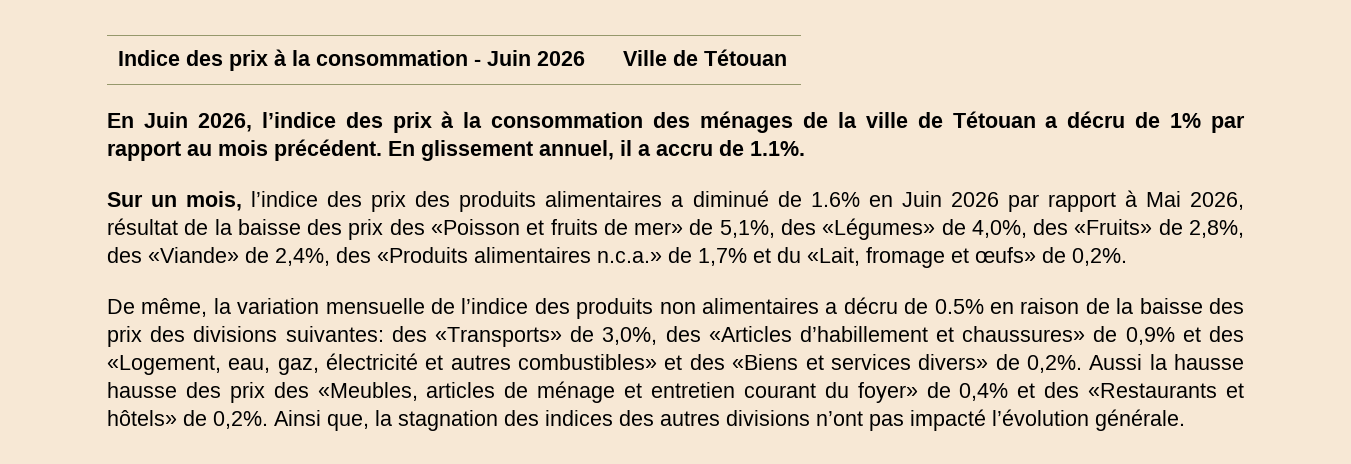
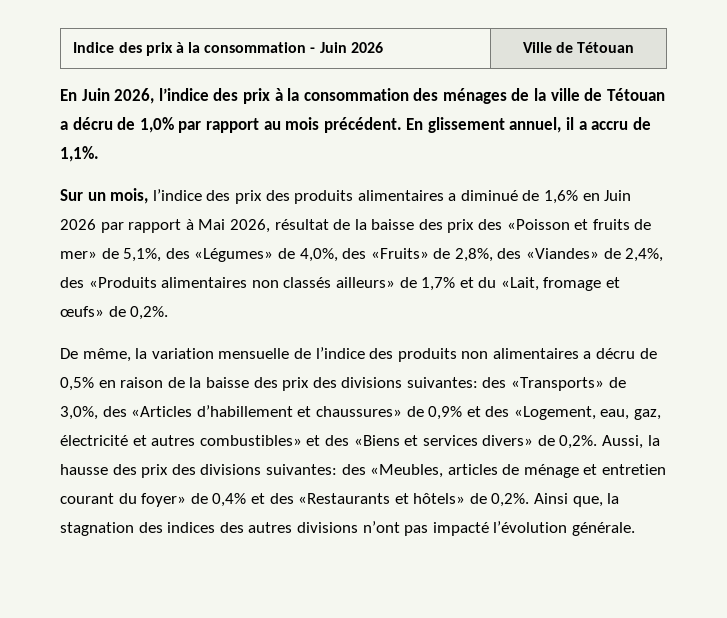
- En Juin 2026, l’indice des prix à la consommation des ménages de la ville de Tétouan a décru de 1% par rapport au mois précédent.
+ En Juin 2026, l’indice des prix à la consommation des ménages de la ville de Tétouan a décru de 1,0% par rapport au mois précédent.
- En glissement annuel, il a accru de 1.1%.
+ En glissement annuel, il a accru de 1,1%.
- Sur un mois, l’indice des prix des produits alimentaires a diminué de 1.6% en Juin 2026 par rapport à Mai 2026, résultat de la baisse des prix des «Poisson et fruits de mer» de 5,1%, des «Légumes» de 4,0%, des «Fruits» de 2,8%, des «Viande» de 2,4%, des «Produits alimentaires n.c.a.» de 1,7% et du «Lait, fromage et œufs» de 0,2%.
+ Sur un mois, l’indice des prix des produits alimentaires a diminué de 1,6% en Juin 2026 par rapport à Mai 2026, résultat de la baisse des prix des «Poisson et fruits de mer» de 5,1%, des «Légumes» de 4,0%, des «Fruits» de 2,8%, des «Viandes» de 2,4%, des «Produits alimentaires non classés ailleurs» de 1,7% et du «Lait, fromage et œufs» de 0,2%.
- De même, la variation mensuelle de l’indice des produits non alimentaires a décru de 0.5% en raison de la baisse des prix des divisions suivantes: des «Transports» de 3,0%, des «Articles d’habillement et chaussures» de 0,9% et des «Logement, eau, gaz, électricité et autres combustibles» et des «Biens et services divers» de 0,2%.
+ De même, la variation mensuelle de l’indice des produits non alimentaires a décru de 0,5% en raison de la baisse des prix des divisions suivantes: des «Transports» de 3,0%, des «Articles d’habillement et chaussures» de 0,9% et des «Logement, eau, gaz, électricité et autres combustibles» et des «Biens et services divers» de 0,2%.
- Aussi la hausse hausse des prix des «Meubles, articles de ménage et entretien courant du foyer» de 0,4% et des «Restaurants et hôtels» de 0,2%.
+ Aussi, la hausse des prix des divisions suivantes: des «Meubles, articles de ménage et entretien courant du foyer» de 0,4% et des «Restaurants et hôtels» de 0,2%.

